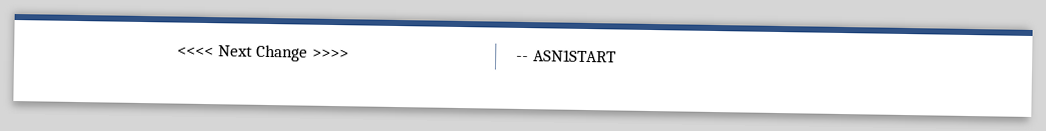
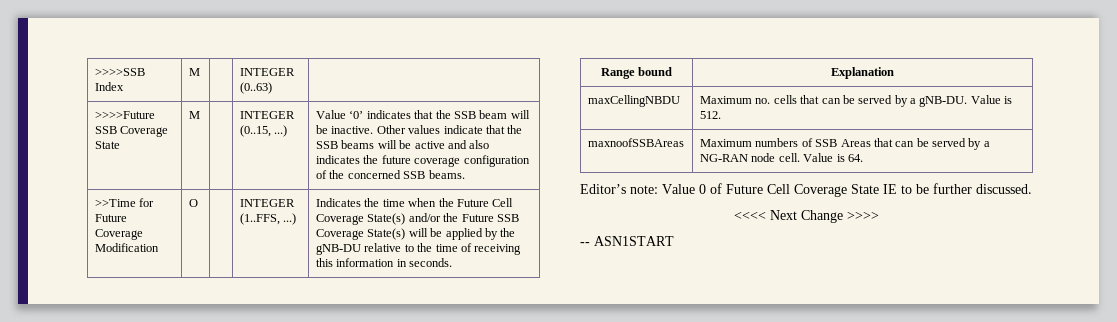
+ >>>>SSB Index | M | | INTEGER (0..63) |
+ >>>>Future SSB Coverage State | M | | INTEGER (0..15, ...) | Value ‘0’ indicates that the SSB beam will be inactive. Other values indicate that the SSB beams will be active and also indicates the future coverage configuration of the concerned SSB beams.
+ >>Time for Future Coverage Modification | O | | INTEGER (1..FFS, ...) | Indicates the time when the Future Cell Coverage State(s) and/or the Future SSB Coverage State(s) will be applied by the gNB-DU relative to the time of receiving this information in seconds.
+ Range bound | Explanation
+ maxCellingNBDU | Maximum no. cells that can be served by a gNB-DU. Value is 512.
+ maxnoofSSBAreas | Maximum numbers of SSB Areas that can be served by a NG-RAN node cell. Value is 64.
+ Editor’s note: Value 0 of Future Cell Coverage State IE to be further discussed.

